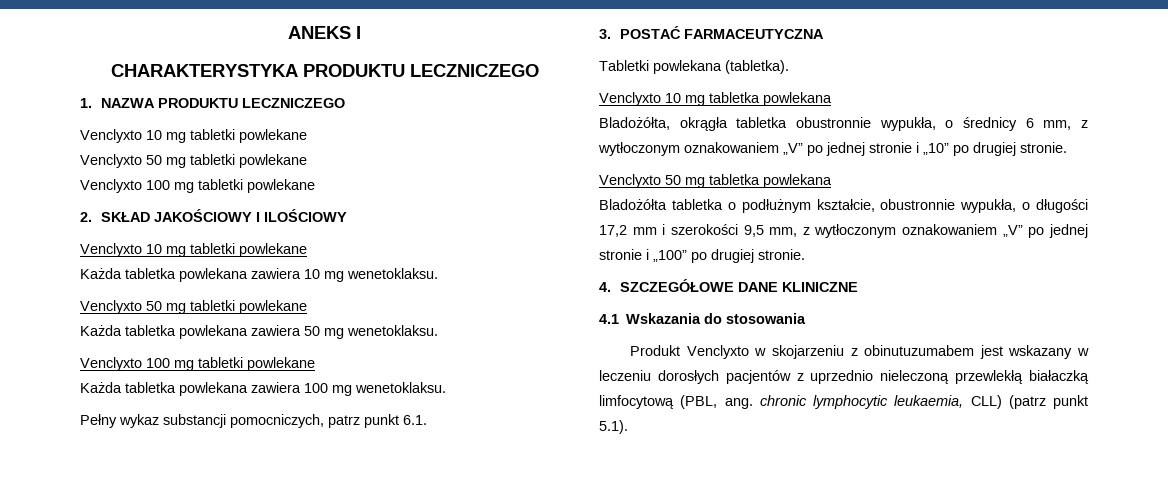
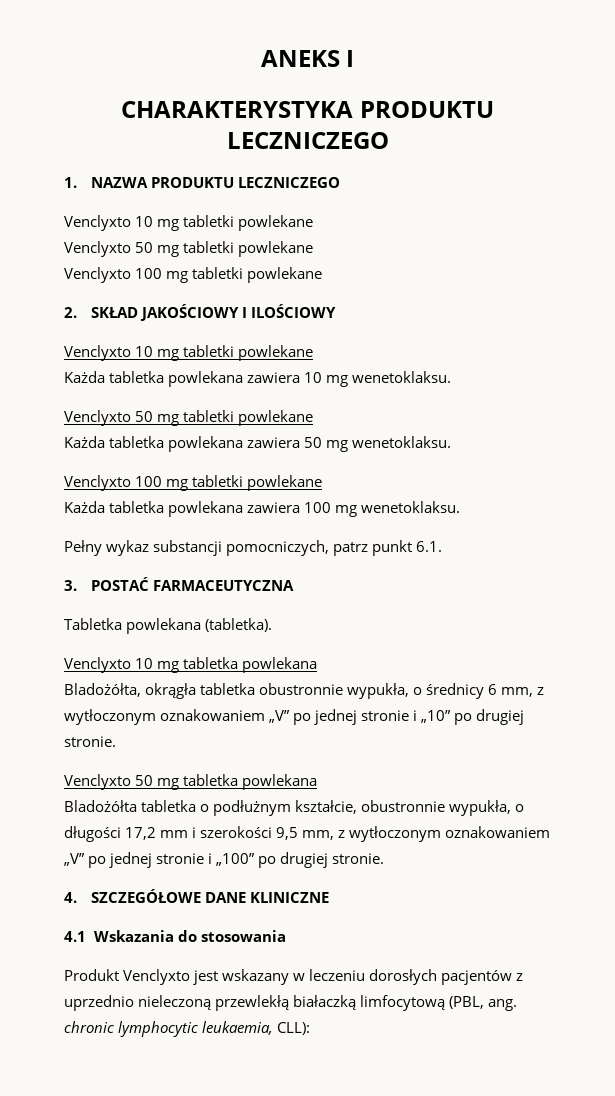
- Tabletki powlekana (tabletka).
+ Tabletka powlekana (tabletka).
- Produkt Venclyxto w skojarzeniu z obinutuzumabem jest wskazany w leczeniu dorosłych pacjentów z uprzednio nieleczoną przewlekłą białaczką limfocytową (PBL, ang. chronic lymphocytic leukaemia, CLL) (patrz punkt 5.1).
+ Produkt Venclyxto jest wskazany w leczeniu dorosłych pacjentów z uprzednio nieleczoną przewlekłą białaczką limfocytową (PBL, ang. chronic lymphocytic leukaemia, CLL):

